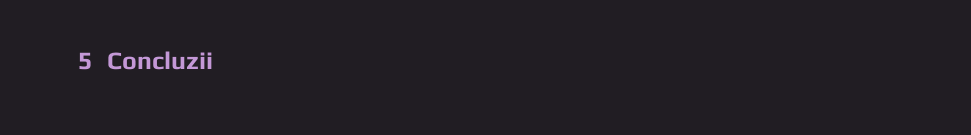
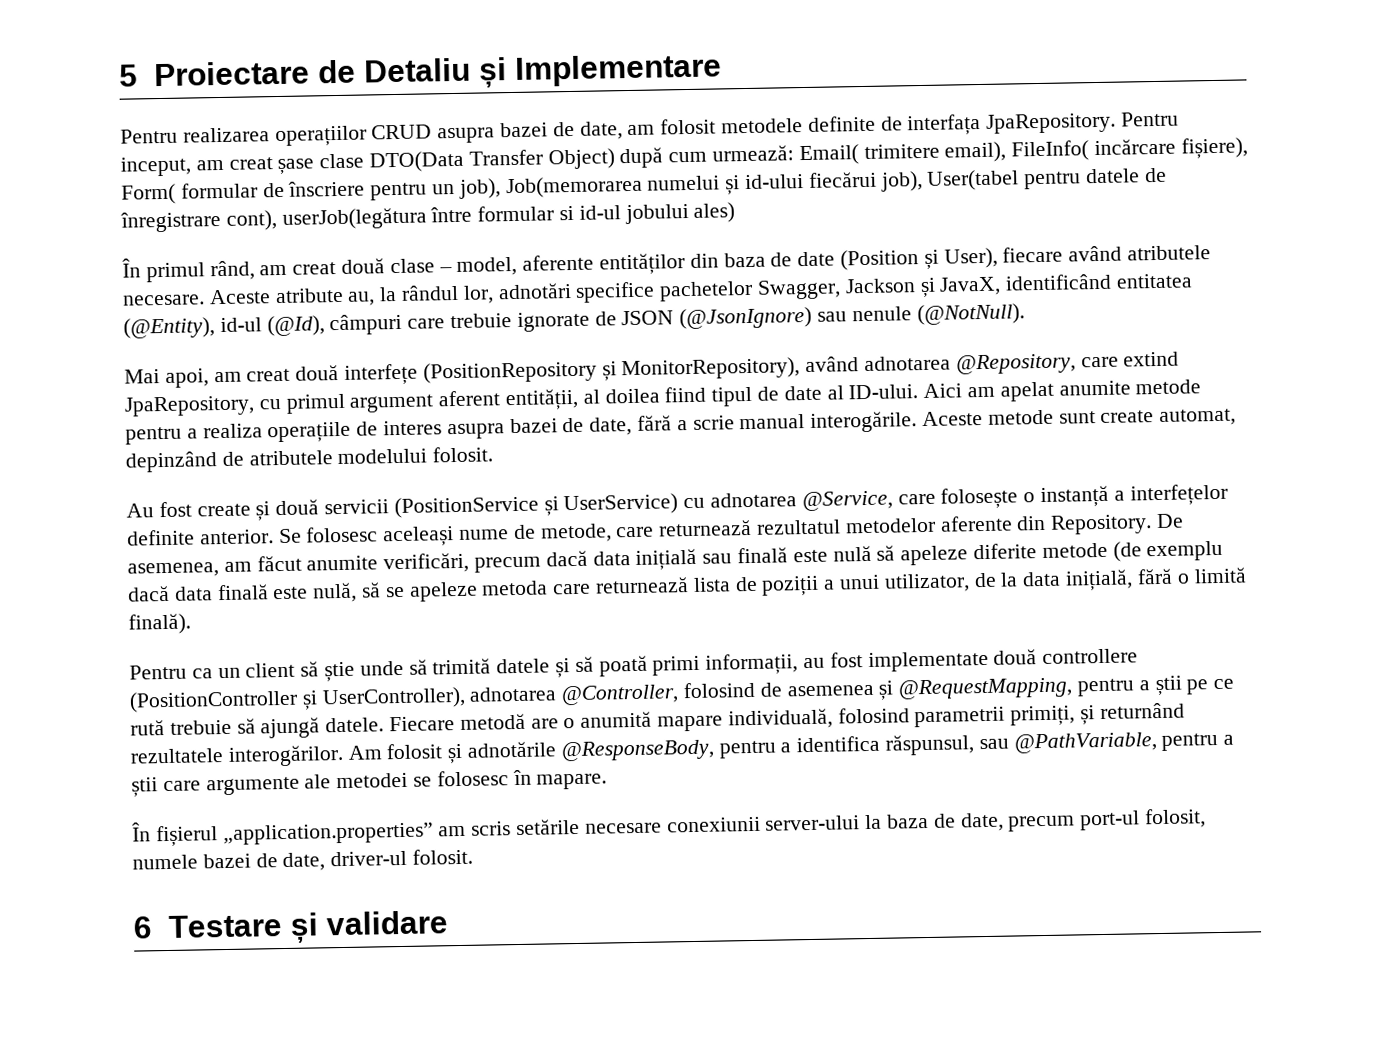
- 5 Concluzii
+ 5 Proiectare de Detaliu și Implementare
+ Pentru realizarea operațiilor CRUD asupra bazei de date, am folosit metodele definite de interfața JpaRepository. Pentru inceput, am creat șase clase DTO(Data Transfer Object) după cum urmează: Email( trimitere email), FileInfo( incărcare fișiere), Form( formular de înscriere pentru un job), Job(memorarea numelui și id-ului fiecărui job), User(tabel pentru datele de înregistrare cont), userJob(legătura între formular si id-ul jobului ales)
+ În primul rând, am creat două clase – model, aferente entităților din baza de date (Position și User), fiecare având atributele necesare. Aceste atribute au, la rândul lor, adnotări specifice pachetelor Swagger, Jackson și JavaX, identificând entitatea (@Entity), id-ul (@Id), câmpuri care trebuie ignorate de JSON (@JsonIgnore) sau nenule (@NotNull).
+ Mai apoi, am creat două interfețe (PositionRepository și MonitorRepository), având adnotarea @Repository, care extind JpaRepository, cu primul argument aferent entității, al doilea fiind tipul de date al ID-ului. Aici am apelat anumite metode pentru a realiza operațiile de interes asupra bazei de date, fără a scrie manual interogările. Aceste metode sunt create automat, depinzând de atributele modelului folosit.
+ Au fost create și două servicii (PositionService și UserService) cu adnotarea @Service, care folosește o instanță a interfețelor definite anterior. Se folosesc aceleași nume de metode, care returnează rezultatul metodelor aferente din Repository. De asemenea, am făcut anumite verificări, precum dacă data inițială sau finală este nulă să apeleze diferite metode (de exemplu dacă data finală este nulă, să se apeleze metoda care returnează lista de poziții a unui utilizator, de la data inițială, fără o limită finală).
+ Pentru ca un client să știe unde să trimită datele și să poată primi informații, au fost implementate două controllere (PositionController și UserController), adnotarea @Controller, folosind de asemenea și @RequestMapping, pentru a știi pe ce rută trebuie să ajungă datele. Fiecare metodă are o anumită mapare individuală, folosind parametrii primiți, și returnând rezultatele interogărilor. Am folosit și adnotările @ResponseBody, pentru a identifica răspunsul, sau @PathVariable, pentru a știi care argumente ale metodei se folosesc în mapare.
+ În fișierul „application.properties” am scris setările necesare conexiunii server-ului la baza de date, precum port-ul folosit, numele bazei de date, driver-ul folosit.
+ 6 Testare și validare

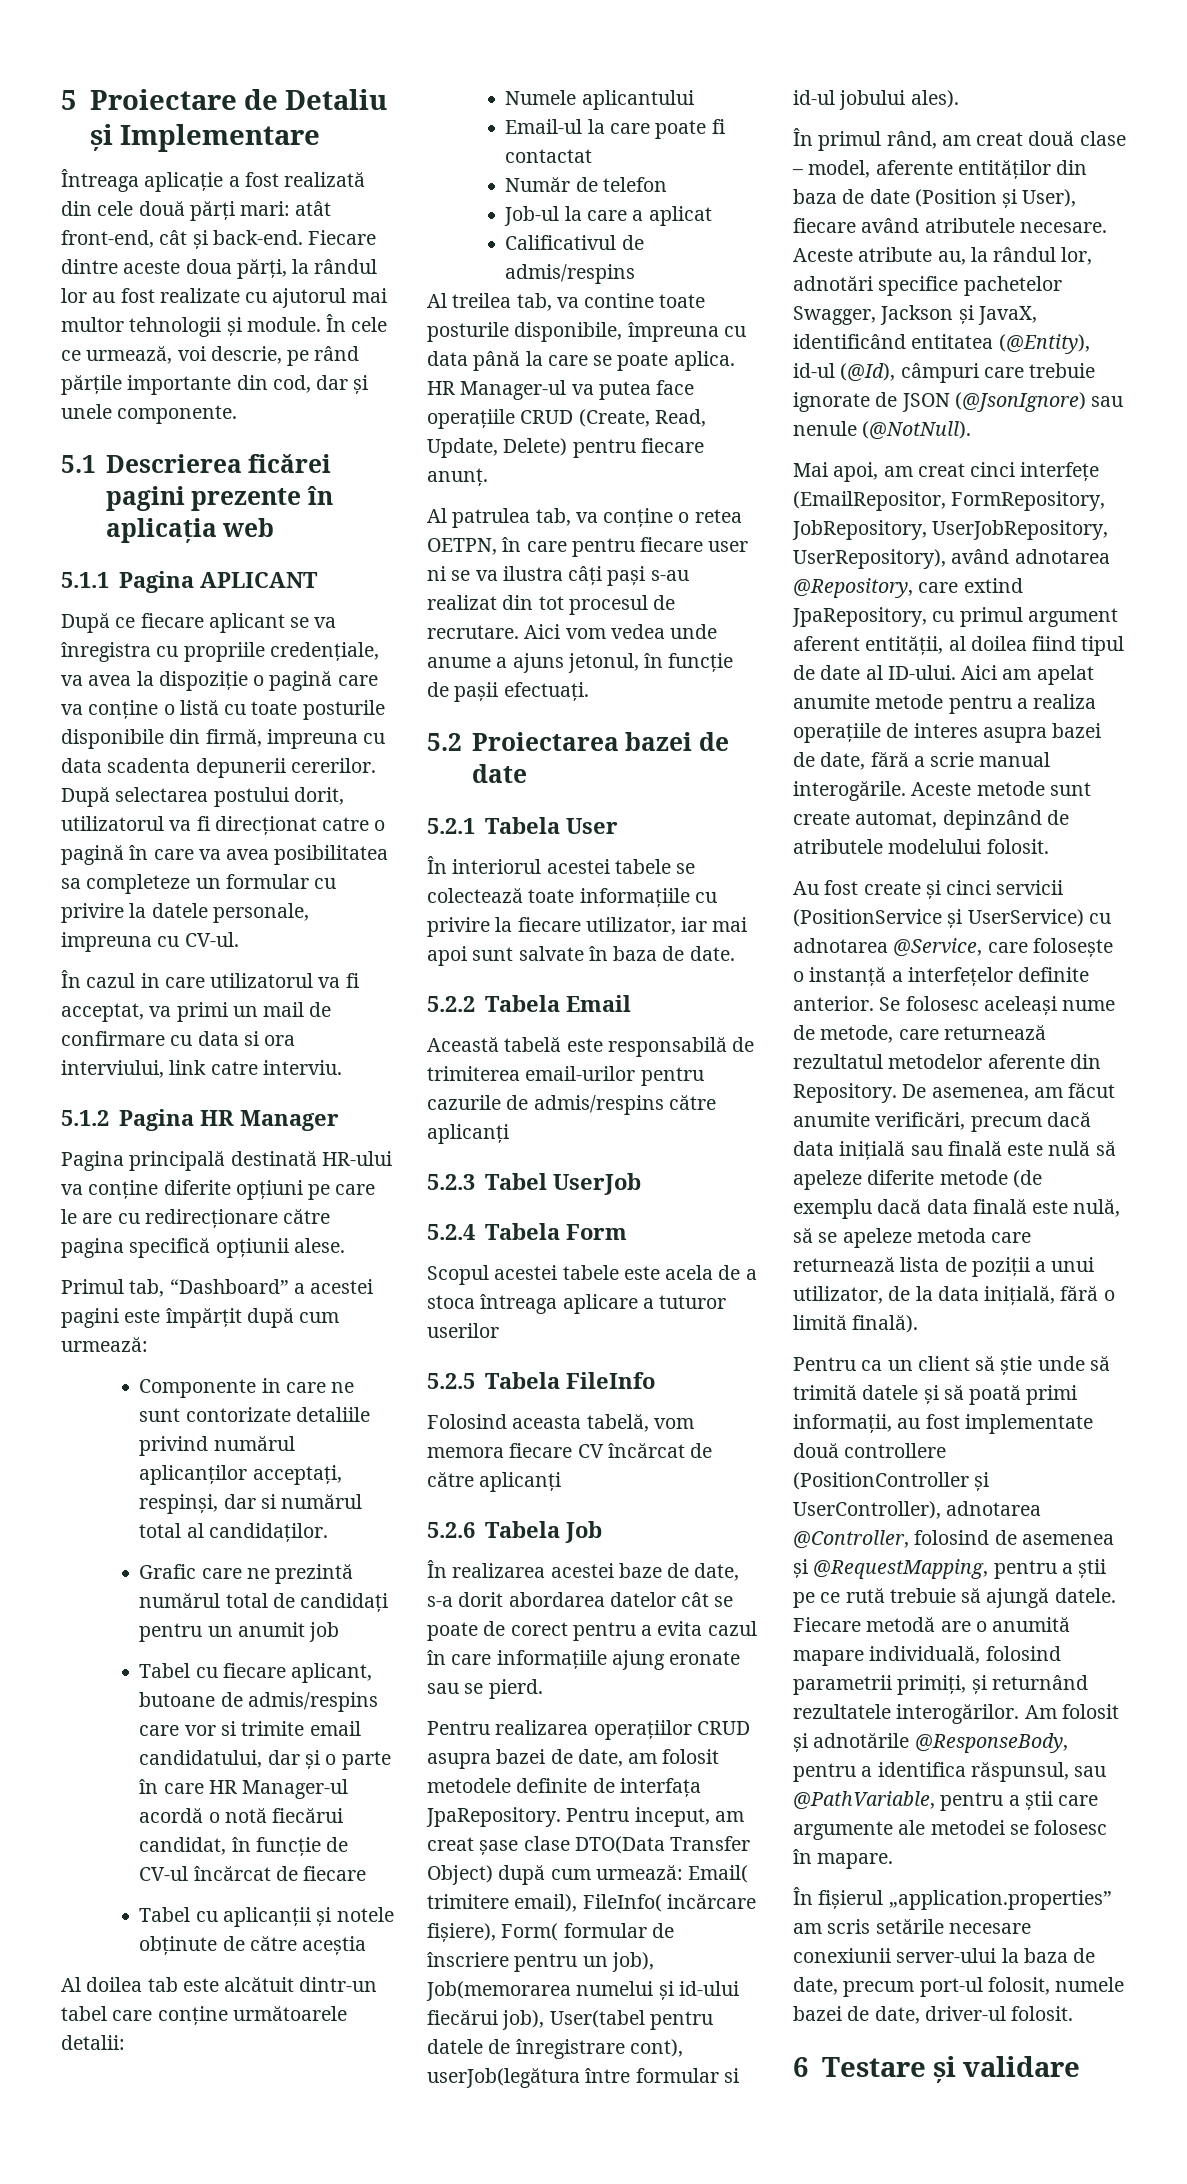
+ Întreaga aplicație a fost realizată din cele două părți mari: atât front-end, cât și back-end. Fiecare dintre aceste doua părți, la rândul lor au fost realizate cu ajutorul mai multor tehnologii și module. În cele ce urmează, voi descrie, pe rând părțile importante din cod, dar și unele componente.
+ 5.1 Descrierea ficărei pagini prezente în aplicația web
+ 5.1.1 Pagina APLICANT
+ După ce fiecare aplicant se va înregistra cu propriile credențiale, va avea la dispoziție o pagină care va conține o listă cu toate posturile disponibile din firmă, impreuna cu data scadenta depunerii cererilor. După selectarea postului dorit, utilizatorul va fi direcționat catre o pagină în care va avea posibilitatea sa completeze un formular cu privire la datele personale, impreuna cu CV-ul.
+ În cazul in care utilizatorul va fi acceptat, va primi un mail de confirmare cu data si ora interviului, link catre interviu.
+ 5.1.2 Pagina HR Manager
+ Pagina principală destinată HR-ului va conține diferite opțiuni pe care le are cu redirecționare către pagina specifică opțiunii alese.
+ Primul tab, “Dashboard” a acestei pagini este împărțit după cum urmează:
+ Componente in care ne sunt contorizate detaliile privind numărul aplicanților acceptați, respinși, dar si numărul total al candidaților.
+ Grafic care ne prezintă numărul total de candidați pentru un anumit job
+ Tabel cu fiecare aplicant, butoane de admis/respins care vor si trimite email candidatului, dar și o parte în care HR Manager-ul acordă o notă fiecărui candidat, în funcție de CV-ul încărcat de fiecare
+ Tabel cu aplicanții și notele obținute de către aceștia
+ Al doilea tab este alcătuit dintr-un tabel care conține următoarele detalii:
+ Numele aplicantului
+ Email-ul la care poate fi contactat
+ Număr de telefon
+ Job-ul la care a aplicat
+ Calificativul de admis/respins
+ Al treilea tab, va contine toate posturile disponibile, împreuna cu data până la care se poate aplica. HR Manager-ul va putea face operațiile CRUD (Create, Read, Update, Delete) pentru fiecare anunț.
+ Al patrulea tab, va conține o retea OETPN, în care pentru fiecare user ni se va ilustra câți pași s-au realizat din tot procesul de recrutare. Aici vom vedea unde anume a ajuns jetonul, în funcție de pașii efectuați.
+ 5.2 Proiectarea bazei de date
+ 5.2.1 Tabela User
+ În interiorul acestei tabele se colectează toate informațiile cu privire la fiecare utilizator, iar mai apoi sunt salvate în baza de date.
+ 5.2.2 Tabela Email
+ Această tabelă este responsabilă de trimiterea email-urilor pentru cazurile de admis/respins către aplicanți
+ 5.2.3 Tabel UserJob
+ 5.2.4 Tabela Form
+ Scopul acestei tabele este acela de a stoca întreaga aplicare a tuturor userilor
+ 5.2.5 Tabela FileInfo
+ Folosind aceasta tabelă, vom memora fiecare CV încărcat de către aplicanți
+ 5.2.6 Tabela Job
+ În realizarea acestei baze de date, s-a dorit abordarea datelor cât se poate de corect pentru a evita cazul în care informațiile ajung eronate sau se pierd.
- Pentru inceput, am creat șase clase DTO(Data Transfer Object) după cum urmează: Email( trimitere email), FileInfo( incărcare fișiere), Form( formular de înscriere pentru un job), Job(memorarea numelui și id-ului fiecărui job), User(tabel pentru datele de înregistrare cont), userJob(legătura între formular si id-ul jobului ales)
+ Pentru inceput, am creat șase clase DTO(Data Transfer Object) după cum urmează: Email( trimitere email), FileInfo( incărcare fișiere), Form( formular de înscriere pentru un job), Job(memorarea numelui și id-ului fiecărui job), User(tabel pentru datele de înregistrare cont), userJob(legătura între formular si id-ul jobului ales).
- Mai apoi, am creat două interfețe (PositionRepository și MonitorRepository), având adnotarea @Repository, care extind JpaRepository, cu primul argument aferent entității, al doilea fiind tipul de date al ID-ului.
+ Mai apoi, am creat cinci interfețe (EmailRepositor, FormRepository, JobRepository, UserJobRepository, UserRepository), având adnotarea @Repository, care extind JpaRepository, cu primul argument aferent entității, al doilea fiind tipul de date al ID-ului.
- Au fost create și două servicii (PositionService și UserService) cu adnotarea @Service, care folosește o instanță a interfețelor definite anterior.
+ Au fost create și cinci servicii (PositionService și UserService) cu adnotarea @Service, care folosește o instanță a interfețelor definite anterior.

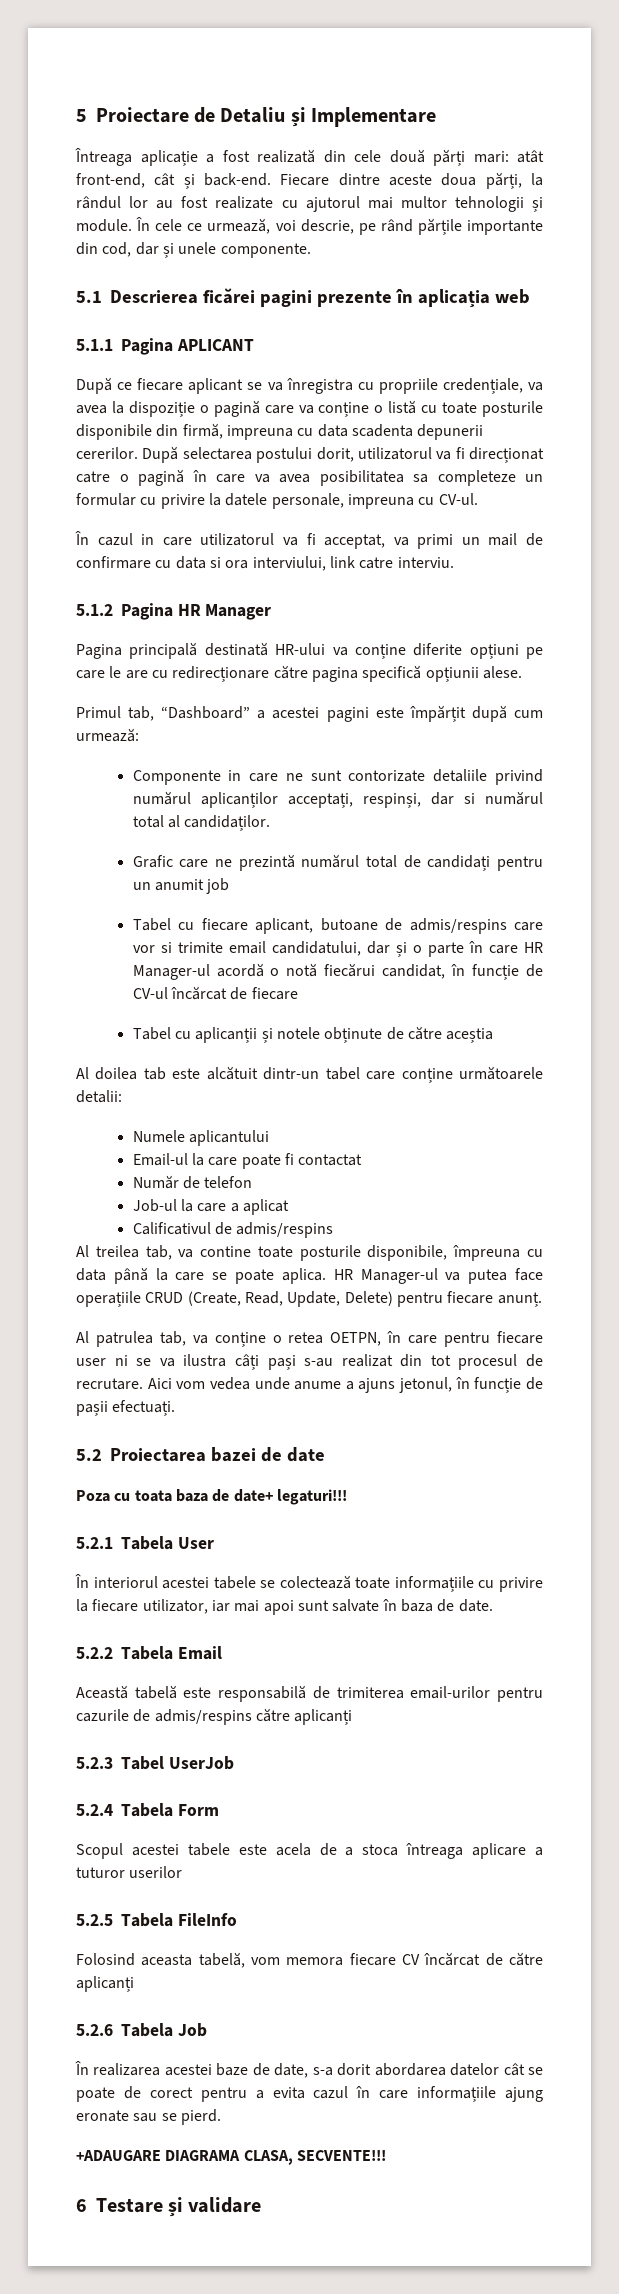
+ Poza cu toata baza de date+ legaturi!!!
- Pentru realizarea operațiilor CRUD asupra bazei de date, am folosit metodele definite de interfața JpaRepository. Pentru inceput, am creat șase clase DTO(Data Transfer Object) după cum urmează: Email( trimitere email), FileInfo( incărcare fișiere), Form( formular de înscriere pentru un job), Job(memorarea numelui și id-ului fiecărui job), User(tabel pentru datele de înregistrare cont), userJob(legătura între formular si id-ul jobului ales).
- În primul rând, am creat două clase – model, aferente entităților din baza de date (Position și User), fiecare având atributele necesare. Aceste atribute au, la rândul lor, adnotări specifice pachetelor Swagger, Jackson și JavaX, identificând entitatea (@Entity), id-ul (@Id), câmpuri care trebuie ignorate de JSON (@JsonIgnore) sau nenule (@NotNull).
- Mai apoi, am creat cinci interfețe (EmailRepositor, FormRepository, JobRepository, UserJobRepository, UserRepository), având adnotarea @Repository, care extind JpaRepository, cu primul argument aferent entității, al doilea fiind tipul de date al ID-ului. Aici am apelat anumite metode pentru a realiza operațiile de interes asupra bazei de date, fără a scrie manual interogările. Aceste metode sunt create automat, depinzând de atributele modelului folosit.
- Au fost create și cinci servicii (PositionService și UserService) cu adnotarea @Service, care folosește o instanță a interfețelor definite anterior. Se folosesc aceleași nume de metode, care returnează rezultatul metodelor aferente din Repository. De asemenea, am făcut anumite verificări, precum dacă data inițială sau finală este nulă să apeleze diferite metode (de exemplu dacă data finală este nulă, să se apeleze metoda care returnează lista de poziții a unui utilizator, de la data inițială, fără o limită finală).
- Pentru ca un client să știe unde să trimită datele și să poată primi informații, au fost implementate două controllere (PositionController și UserController), adnotarea @Controller, folosind de asemenea și @RequestMapping, pentru a știi pe ce rută trebuie să ajungă datele. Fiecare metodă are o anumită mapare individuală, folosind parametrii primiți, și returnând rezultatele interogărilor. Am folosit și adnotările @ResponseBody, pentru a identifica răspunsul, sau @PathVariable, pentru a știi care argumente ale metodei se folosesc în mapare.
- În fișierul „application.properties” am scris setările necesare conexiunii server-ului la baza de date, precum port-ul folosit, numele bazei de date, driver-ul folosit.
+ +ADAUGARE DIAGRAMA CLASA, SECVENTE!!!

